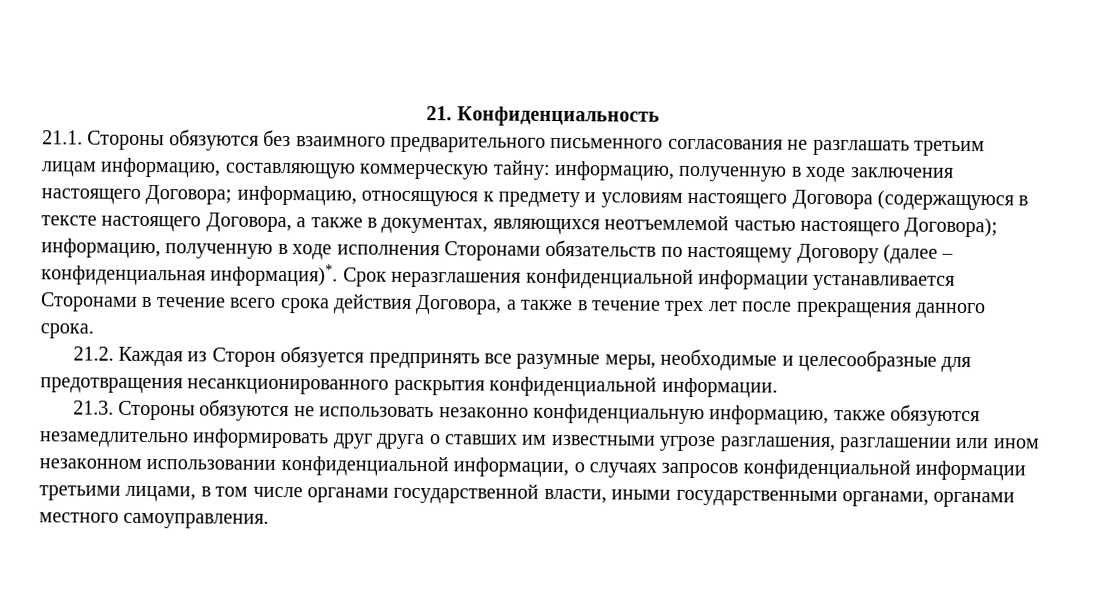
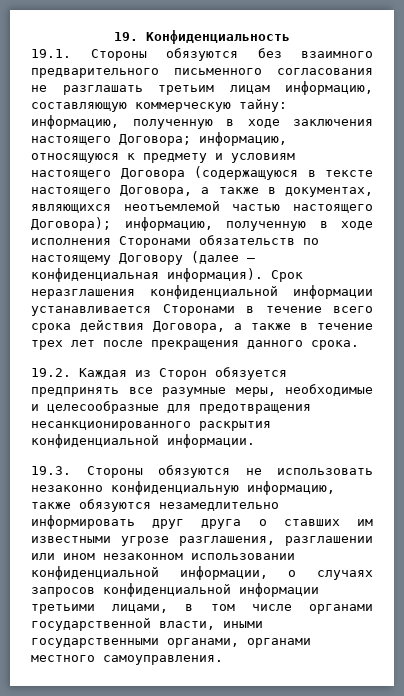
- 21. Конфиденциальность
+ 19. Конфиденциальность
- 21.1. Стороны обязуются без взаимного предварительного письменного согласования не разглашать третьим лицам информацию, составляющую коммерческую тайну: информацию, полученную в ходе заключения настоящего Договора; информацию, относящуюся к предмету и условиям настоящего Договора (содержащуюся в тексте настоящего Договора, а также в документах, являющихся неотъемлемой частью настоящего Договора); информацию, полученную в ходе исполнения Сторонами обязательств по настоящему Договору (далее – конфиденциальная информация)*.
+ 19.1. Стороны обязуются без взаимного предварительного письменного согласования не разглашать третьим лицам информацию, составляющую коммерческую тайну: информацию, полученную в ходе заключения настоящего Договора; информацию, относящуюся к предмету и условиям настоящего Договора (содержащуюся в тексте настоящего Договора, а также в документах, являющихся неотъемлемой частью настоящего Договора); информацию, полученную в ходе исполнения Сторонами обязательств по настоящему Договору (далее – конфиденциальная информация).
- 21.2. Каждая из Сторон обязуется предпринять все разумные меры, необходимые и целесообразные для предотвращения несанкционированного раскрытия конфиденциальной информации.
+ 19.2. Каждая из Сторон обязуется предпринять все разумные меры, необходимые и целесообразные для предотвращения несанкционированного раскрытия конфиденциальной информации.
- 21.3. Стороны обязуются не использовать незаконно конфиденциальную информацию, также обязуются незамедлительно информировать друг друга о ставших им известными угрозе разглашения, разглашении или ином незаконном использовании конфиденциальной информации, о случаях запросов конфиденциальной информации третьими лицами, в том числе органами государственной власти, иными государственными органами, органами местного самоуправления.
+ 19.3. Стороны обязуются не использовать незаконно конфиденциальную информацию, также обязуются незамедлительно информировать друг друга о ставших им известными угрозе разглашения, разглашении или ином незаконном использовании конфиденциальной информации, о случаях запросов конфиденциальной информации третьими лицами, в том числе органами государственной власти, иными государственными органами, органами местного самоуправления.

